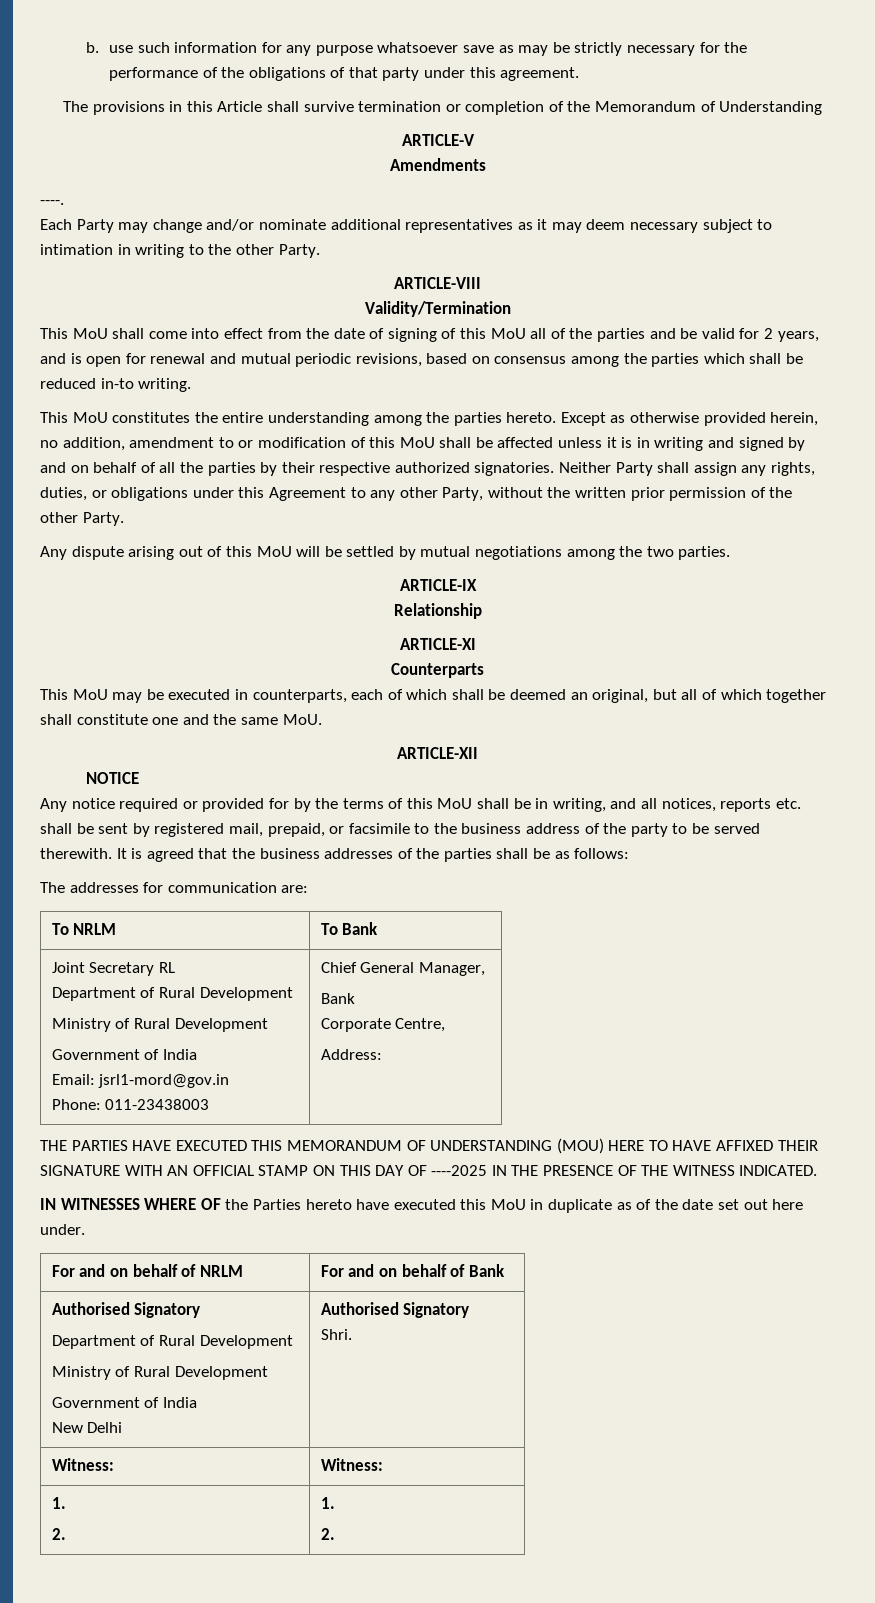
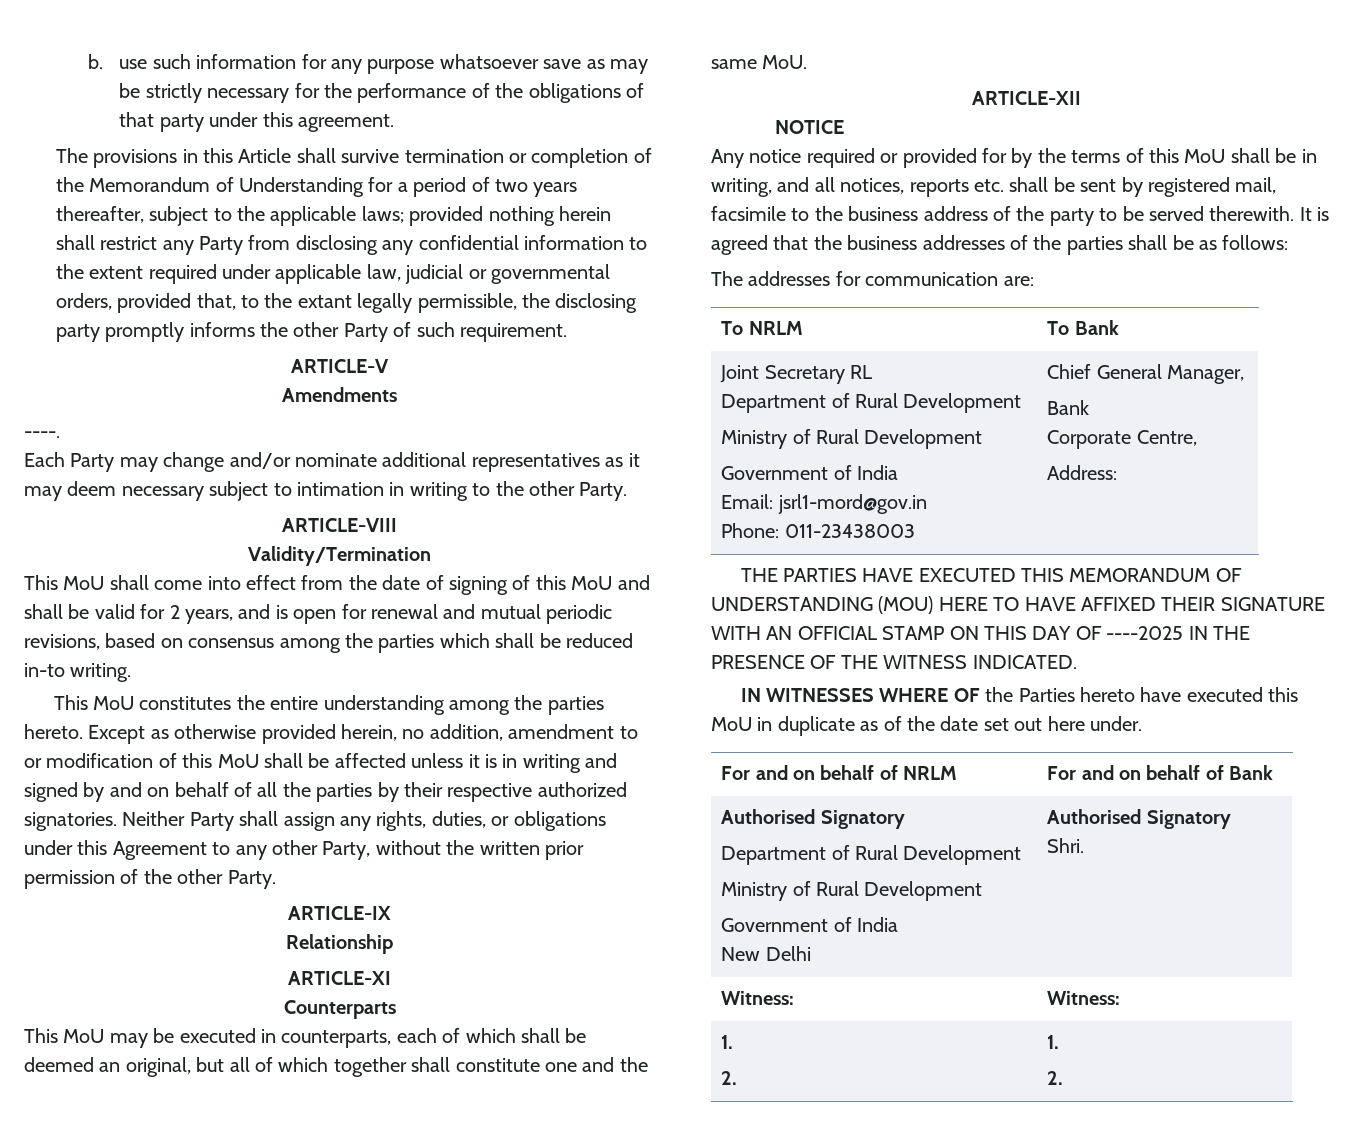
- The provisions in this Article shall survive termination or completion of the Memorandum of Understanding
+ The provisions in this Article shall survive termination or completion of the Memorandum of Understanding for a period of two years thereafter, subject to the applicable laws; provided nothing herein shall restrict any Party from disclosing any confidential information to the extent required under applicable law, judicial or governmental orders, provided that, to the extant legally permissible, the disclosing party promptly informs the other Party of such requirement.
- This MoU shall come into effect from the date of signing of this MoU all of the parties and be valid for 2 years, and is open for renewal and mutual periodic revisions, based on consensus among the parties which shall be reduced in-to writing.
+ This MoU shall come into effect from the date of signing of this MoU and shall be valid for 2 years, and is open for renewal and mutual periodic revisions, based on consensus among the parties which shall be reduced in-to writing.
- Any dispute arising out of this MoU will be settled by mutual negotiations among the two parties.
- Any notice required or provided for by the terms of this MoU shall be in writing, and all notices, reports etc. shall be sent by registered mail, prepaid, or facsimile to the business address of the party to be served therewith.
+ Any notice required or provided for by the terms of this MoU shall be in writing, and all notices, reports etc. shall be sent by registered mail, facsimile to the business address of the party to be served therewith.

